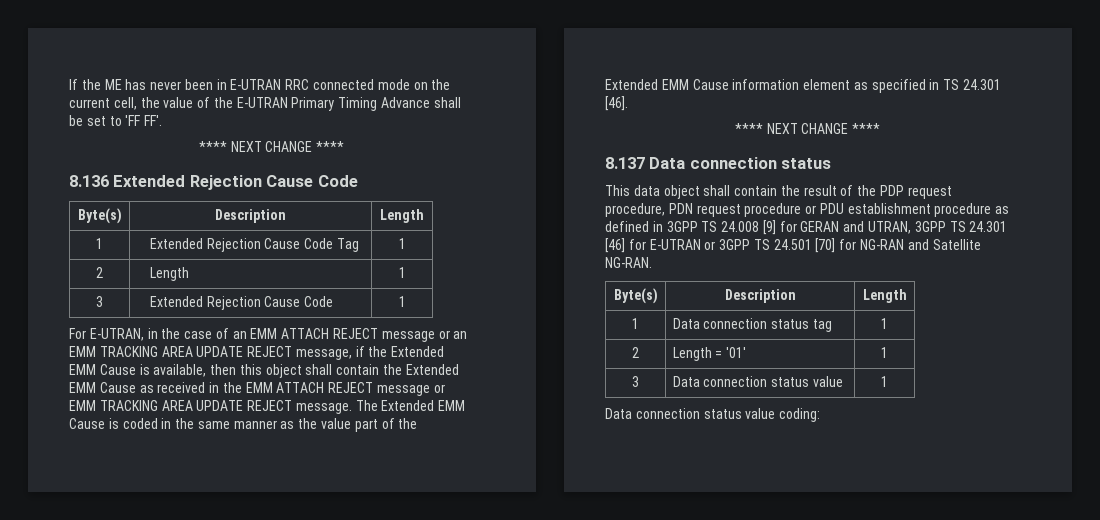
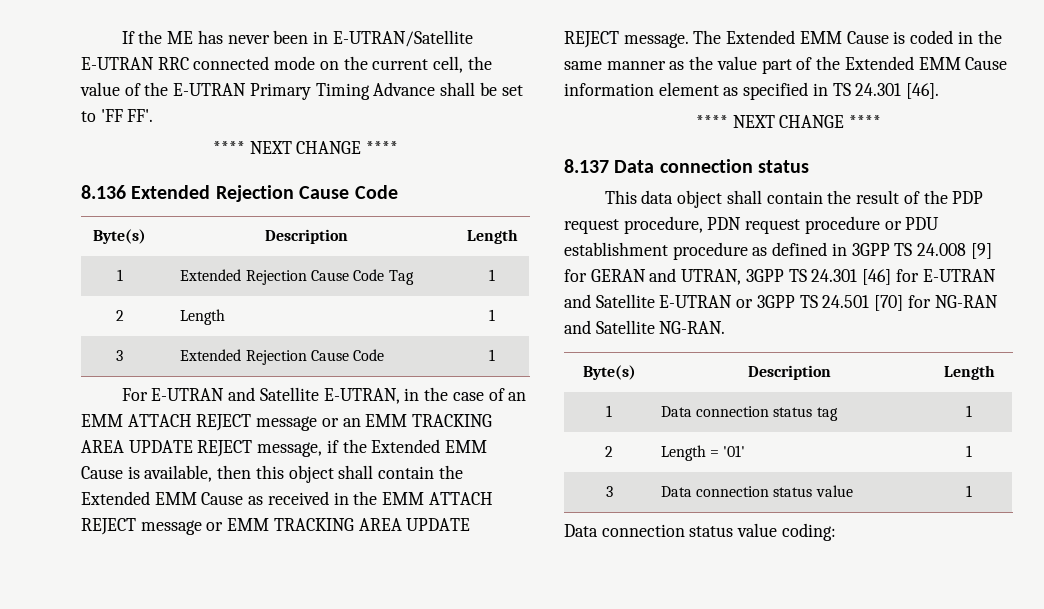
- If the ME has never been in E-UTRAN RRC connected mode on the current cell, the value of the E-UTRAN Primary Timing Advance shall be set to 'FF FF'.
+ If the ME has never been in E-UTRAN/Satellite E-UTRAN RRC connected mode on the current cell, the value of the E-UTRAN Primary Timing Advance shall be set to 'FF FF'.
- For E-UTRAN, in the case of an EMM ATTACH REJECT message or an EMM TRACKING AREA UPDATE REJECT message, if the Extended EMM Cause is available, then this object shall contain the Extended EMM Cause as received in the EMM ATTACH REJECT message or EMM TRACKING AREA UPDATE REJECT message.
+ For E-UTRAN and Satellite E-UTRAN, in the case of an EMM ATTACH REJECT message or an EMM TRACKING AREA UPDATE REJECT message, if the Extended EMM Cause is available, then this object shall contain the Extended EMM Cause as received in the EMM ATTACH REJECT message or EMM TRACKING AREA UPDATE REJECT message.
- This data object shall contain the result of the PDP request procedure, PDN request procedure or PDU establishment procedure as defined in 3GPP TS 24.008 [9] for GERAN and UTRAN, 3GPP TS 24.301 [46] for E-UTRAN or 3GPP TS 24.501 [70] for NG-RAN and Satellite NG-RAN.
+ This data object shall contain the result of the PDP request procedure, PDN request procedure or PDU establishment procedure as defined in 3GPP TS 24.008 [9] for GERAN and UTRAN, 3GPP TS 24.301 [46] for E-UTRAN and Satellite E-UTRAN or 3GPP TS 24.501 [70] for NG-RAN and Satellite NG-RAN.

